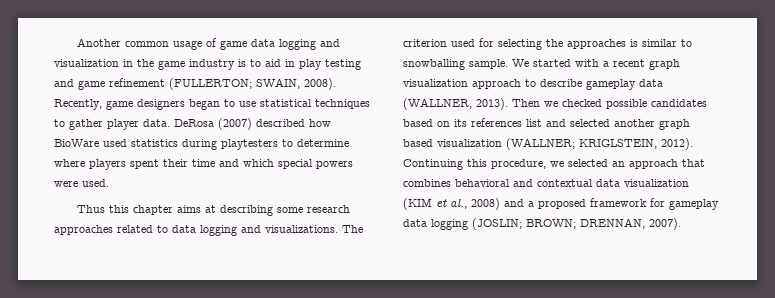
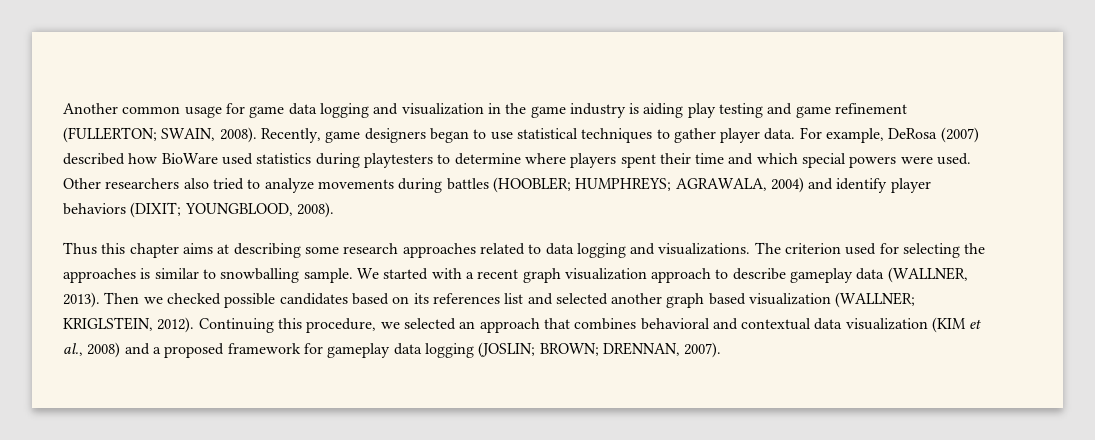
- Another common usage of game data logging and visualization in the game industry is to aid in play testing and game refinement (FULLERTON; SWAIN, 2008).
+ Another common usage for game data logging and visualization in the game industry is aiding play testing and game refinement (FULLERTON; SWAIN, 2008).
- DeRosa (2007) described how BioWare used statistics during playtesters to determine where players spent their time and which special powers were used.
+ For example, DeRosa (2007) described how BioWare used statistics during playtesters to determine where players spent their time and which special powers were used. Other researchers also tried to analyze movements during battles (HOOBLER; HUMPHREYS; AGRAWALA, 2004) and identify player behaviors (DIXIT; YOUNGBLOOD, 2008).

